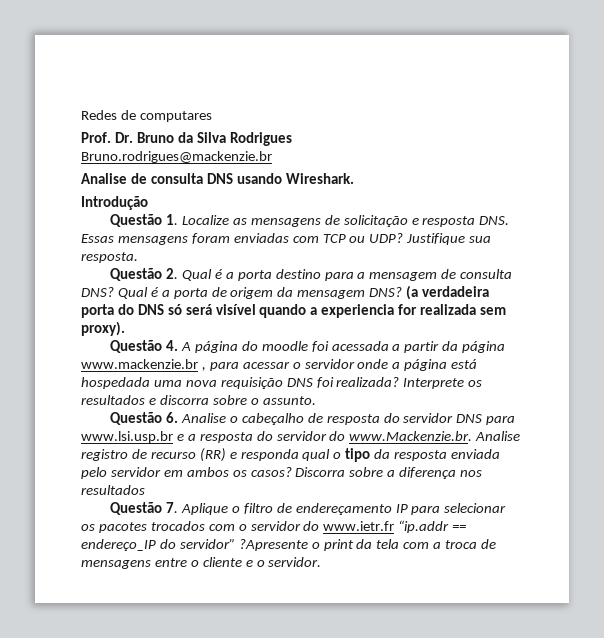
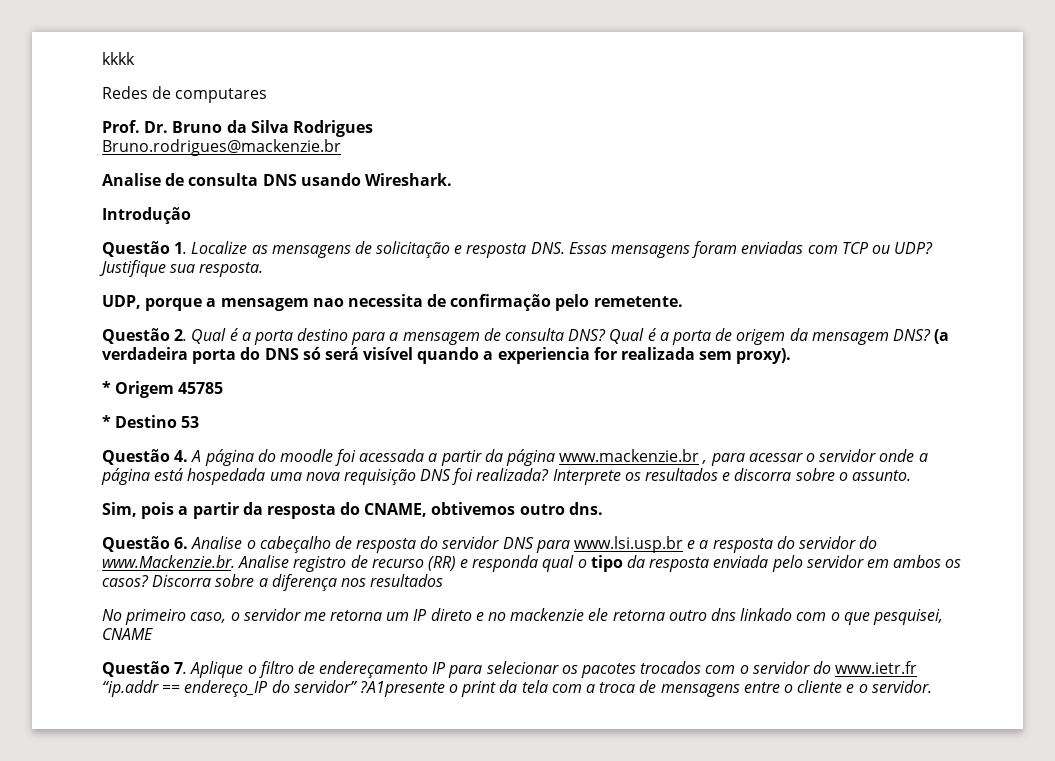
+ kkkk
+ UDP, porque a mensagem nao necessita de confirmação pelo remetente.
+ * Origem 45785
+ * Destino 53
+ Sim, pois a partir da resposta do CNAME, obtivemos outro dns.
+ No primeiro caso, o servidor me retorna um IP direto e no mackenzie ele retorna outro dns linkado com o que pesquisei, CNAME
- Questão 7. Aplique o filtro de endereçamento IP para selecionar os pacotes trocados com o servidor do www.ietr.fr “ip.addr == endereço_IP do servidor” ?Apresente o print da tela com a troca de mensagens entre o cliente e o servidor.
+ Questão 7. Aplique o filtro de endereçamento IP para selecionar os pacotes trocados com o servidor do www.ietr.fr “ip.addr == endereço_IP do servidor” ?A1presente o print da tela com a troca de mensagens entre o cliente e o servidor.

